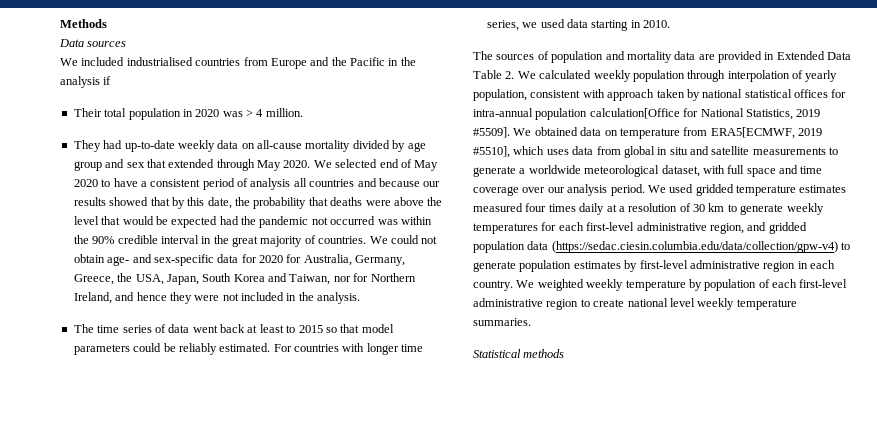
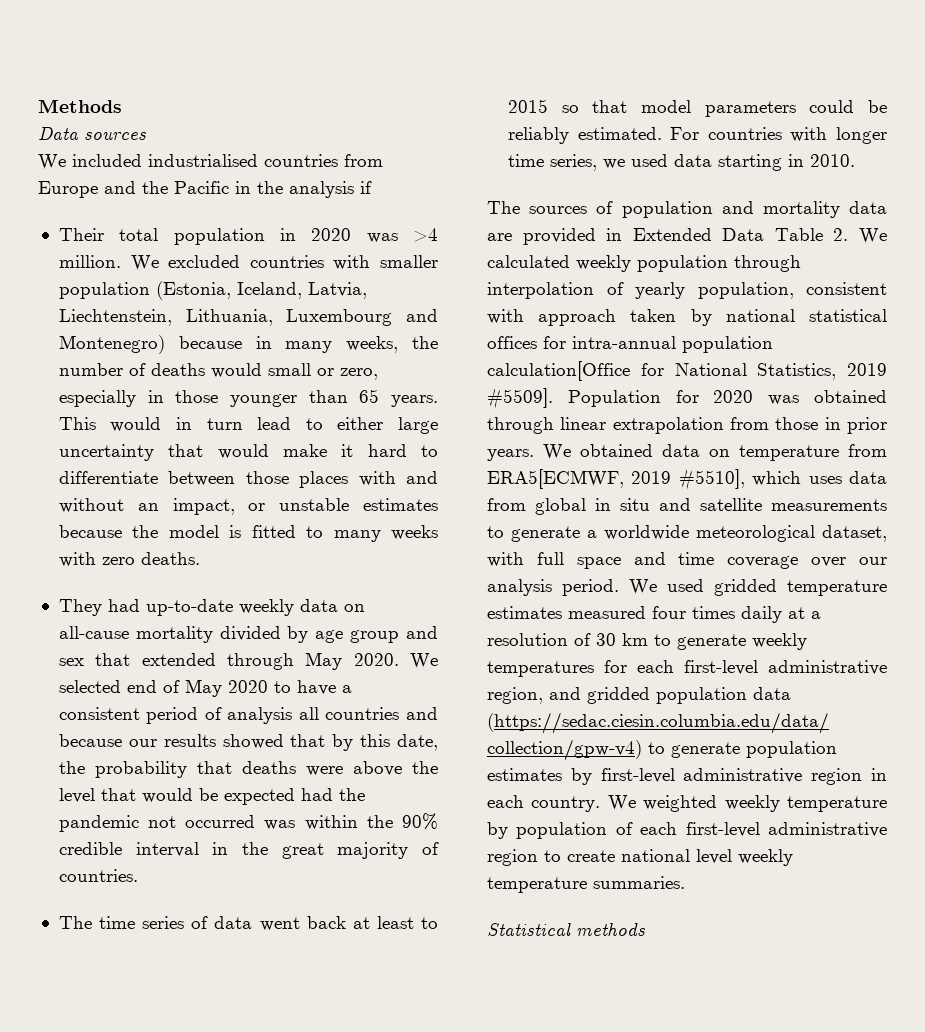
- Their total population in 2020 was > 4 million.
+ Their total population in 2020 was >4 million. We excluded countries with smaller population (Estonia, Iceland, Latvia, Liechtenstein, Lithuania, Luxembourg and Montenegro) because in many weeks, the number of deaths would small or zero, especially in those younger than 65 years. This would in turn lead to either large uncertainty that would make it hard to differentiate between those places with and without an impact, or unstable estimates because the model is fitted to many weeks with zero deaths.
- We could not obtain age- and sex-specific data for 2020 for Australia, Germany, Greece, the USA, Japan, South Korea and Taiwan, nor for Northern Ireland, and hence they were not included in the analysis.
+ Population for 2020 was obtained through linear extrapolation from those in prior years.

